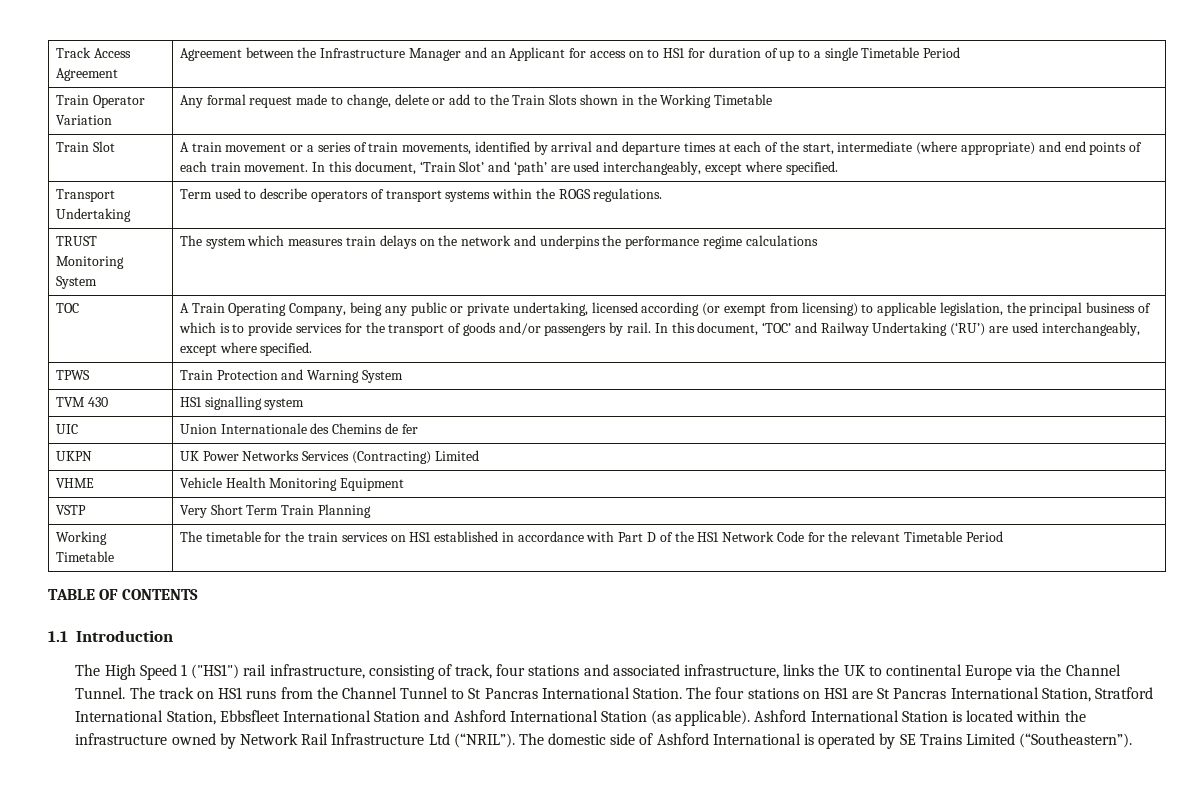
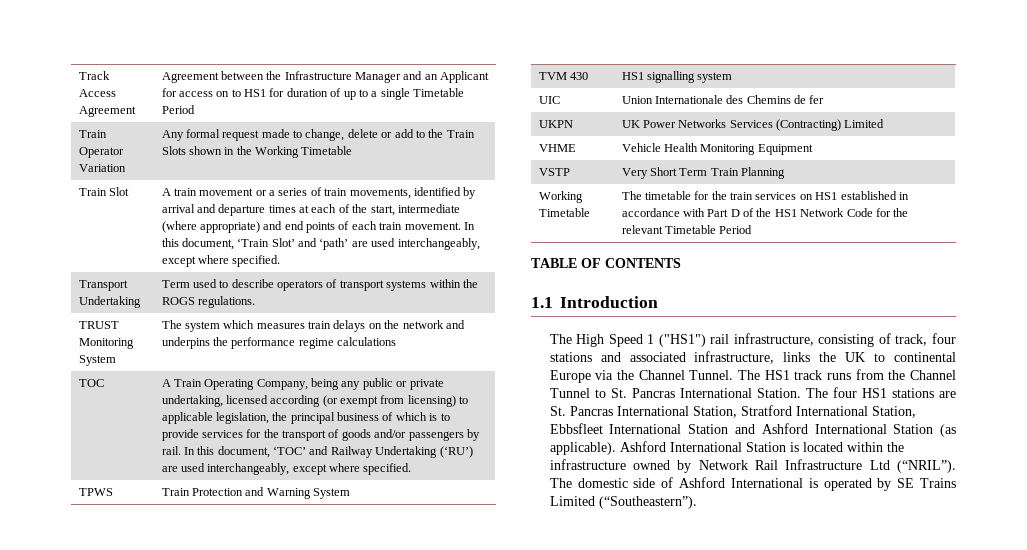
- The track on HS1 runs from the Channel Tunnel to St Pancras International Station.
+ The HS1 track runs from the Channel Tunnel to St. Pancras International Station.
- The four stations on HS1 are St Pancras International Station, Stratford International Station, Ebbsfleet International Station and Ashford International Station (as applicable).
+ The four HS1 stations are St. Pancras International Station, Stratford International Station, Ebbsfleet International Station and Ashford International Station (as applicable).

